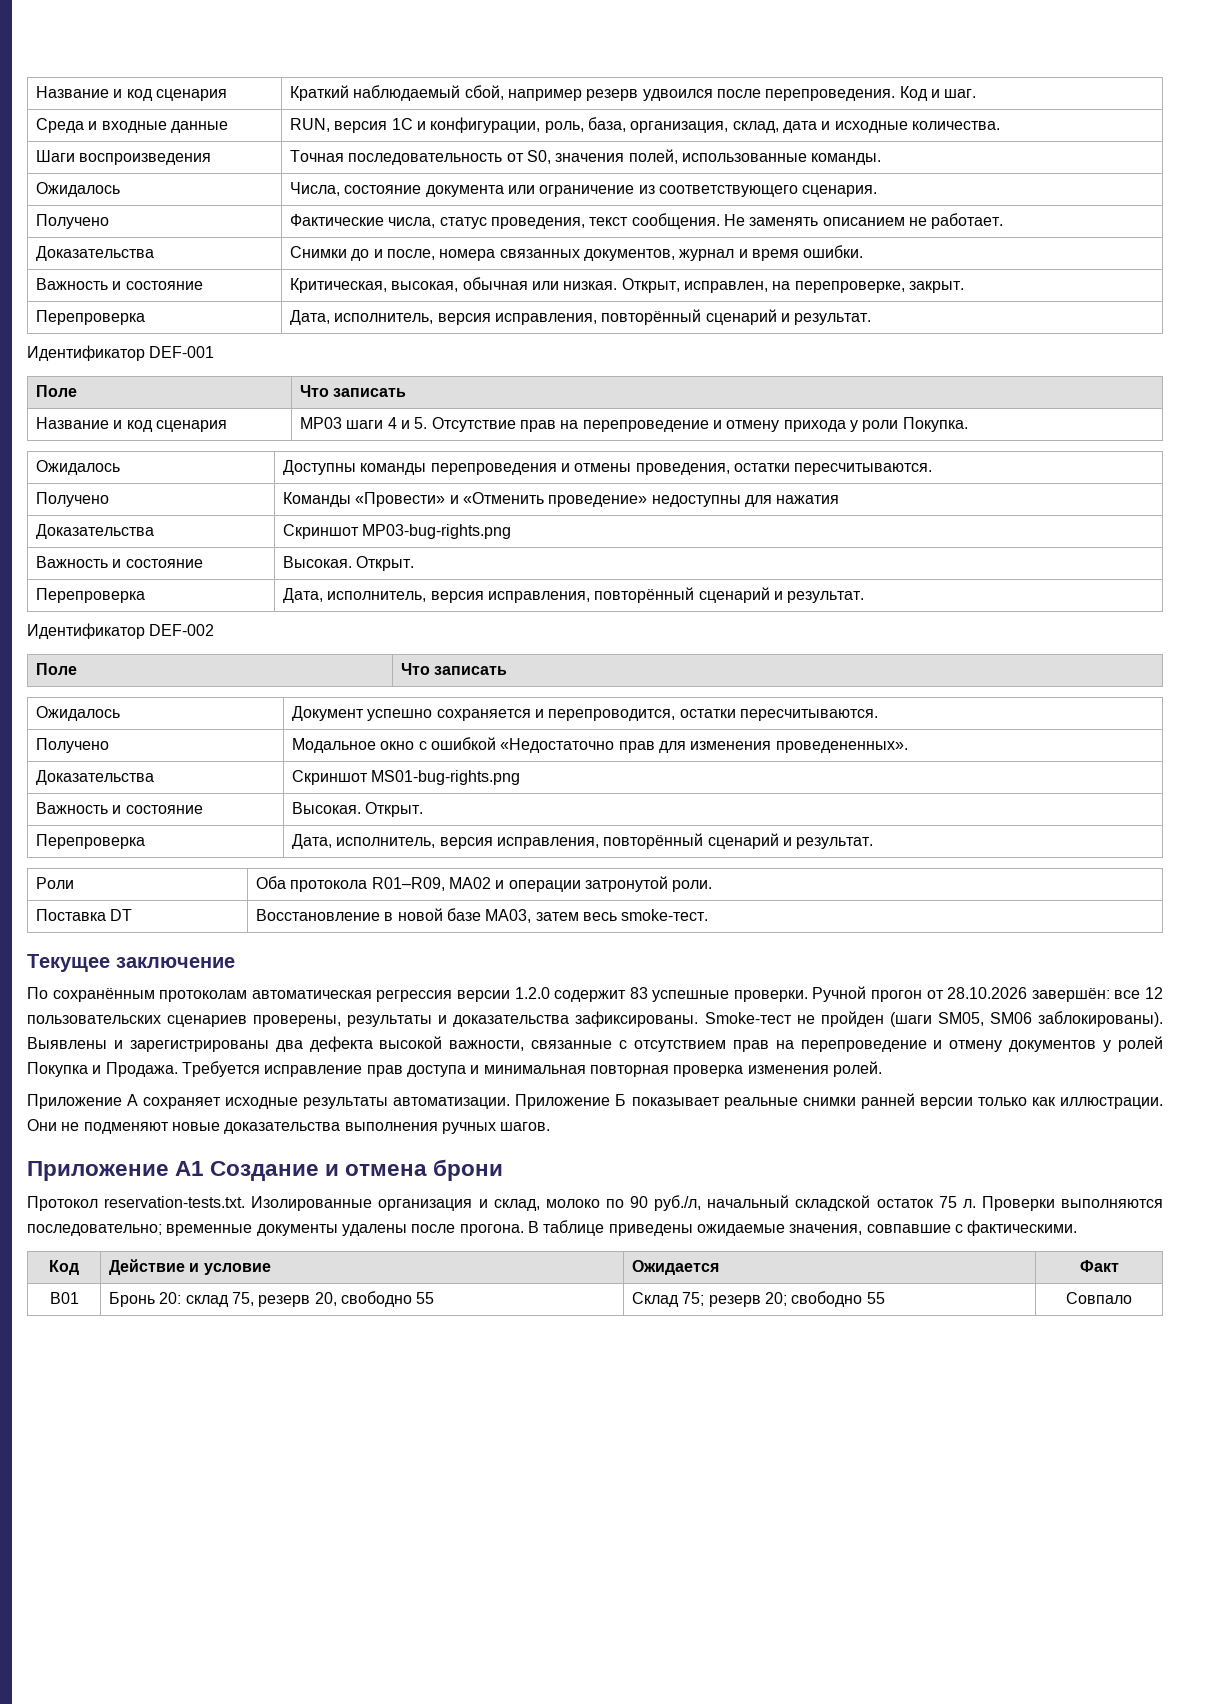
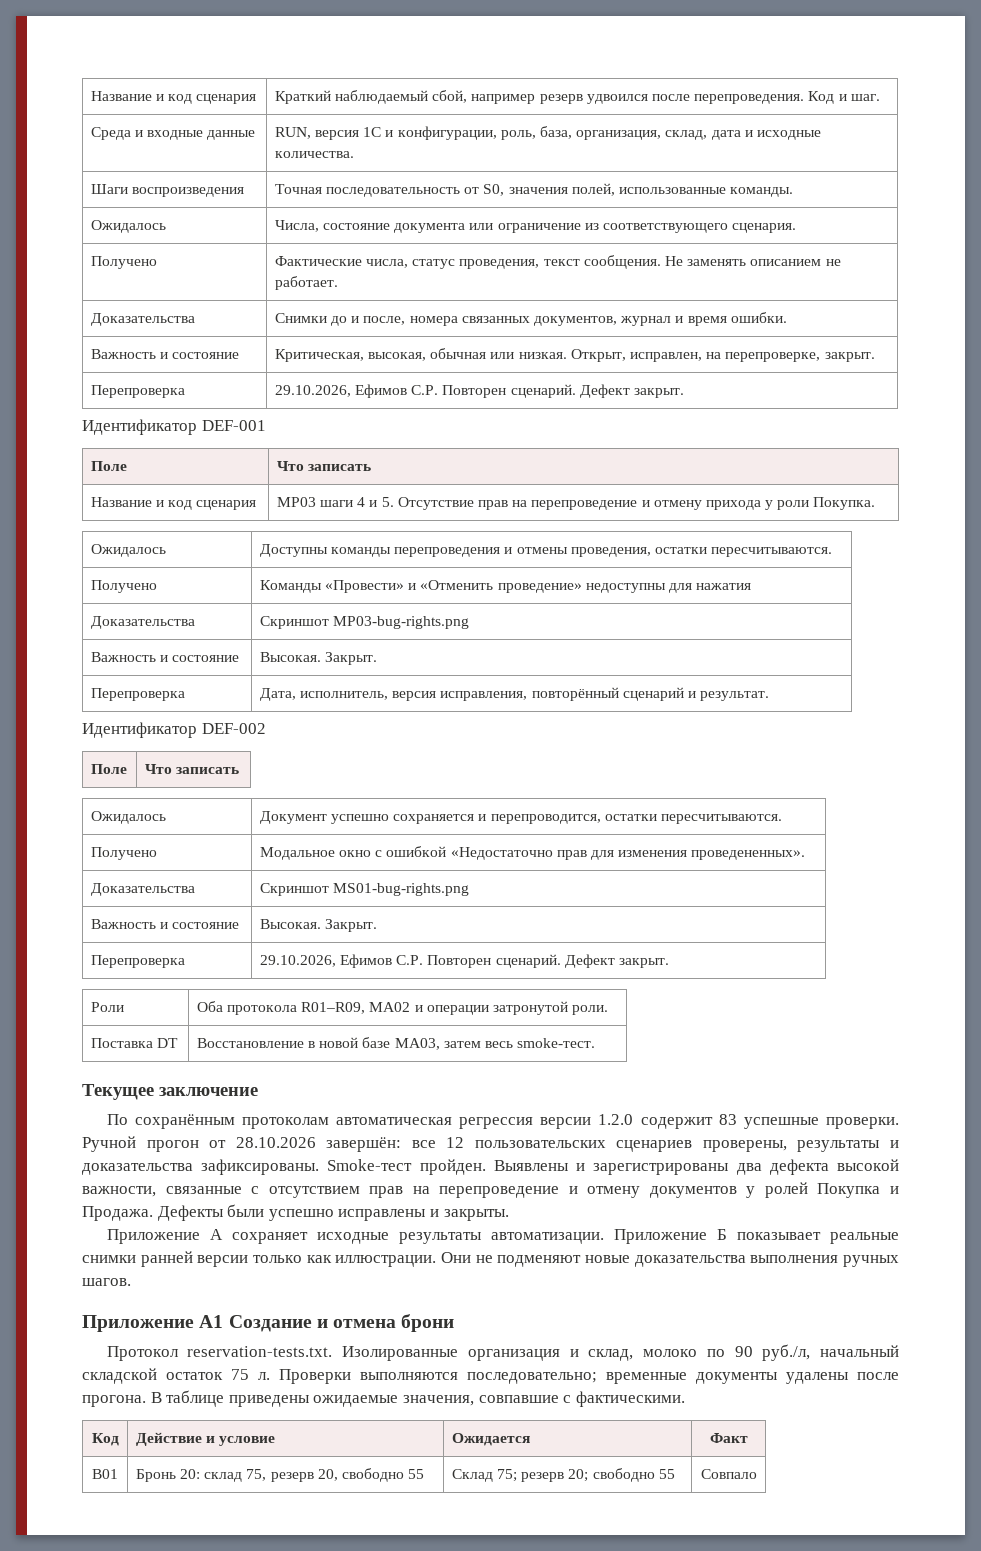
  Важность и состояние | Критическая, высокая, обычная или низкая. Открыт, исправлен, на перепроверке, закрыт.
- Перепроверка | Дата, исполнитель, версия исправления, повторённый сценарий и результат.
+ Перепроверка | 29.10.2026, Ефимов С.Р. Повторен сценарий. Дефект закрыт.
  Доказательства | Скриншот MP03-bug-rights.png
- Важность и состояние | Высокая. Открыт.
+ Важность и состояние | Высокая. Закрыт.
  Доказательства | Скриншот MS01-bug-rights.png
- Важность и состояние | Высокая. Открыт.
- Перепроверка | Дата, исполнитель, версия исправления, повторённый сценарий и результат.
+ Важность и состояние | Высокая. Закрыт.
+ Перепроверка | 29.10.2026, Ефимов С.Р. Повторен сценарий. Дефект закрыт.
- Smoke-тест не пройден (шаги SM05, SM06 заблокированы).
+ Smoke-тест пройден.
- Требуется исправление прав доступа и минимальная повторная проверка изменения ролей.
+ Дефекты были успешно исправлены и закрыты.

